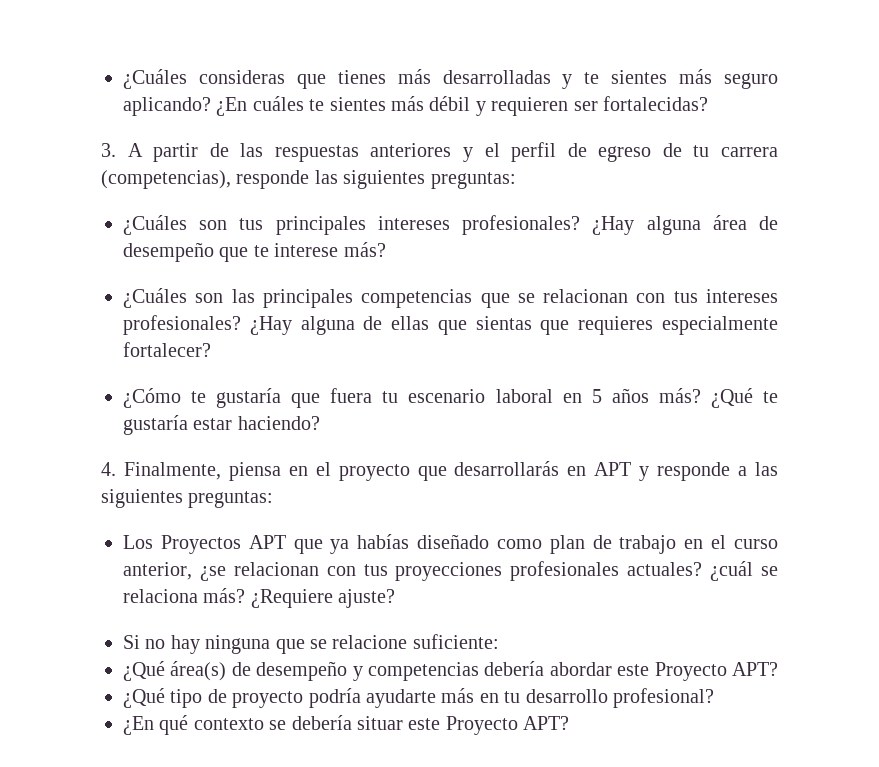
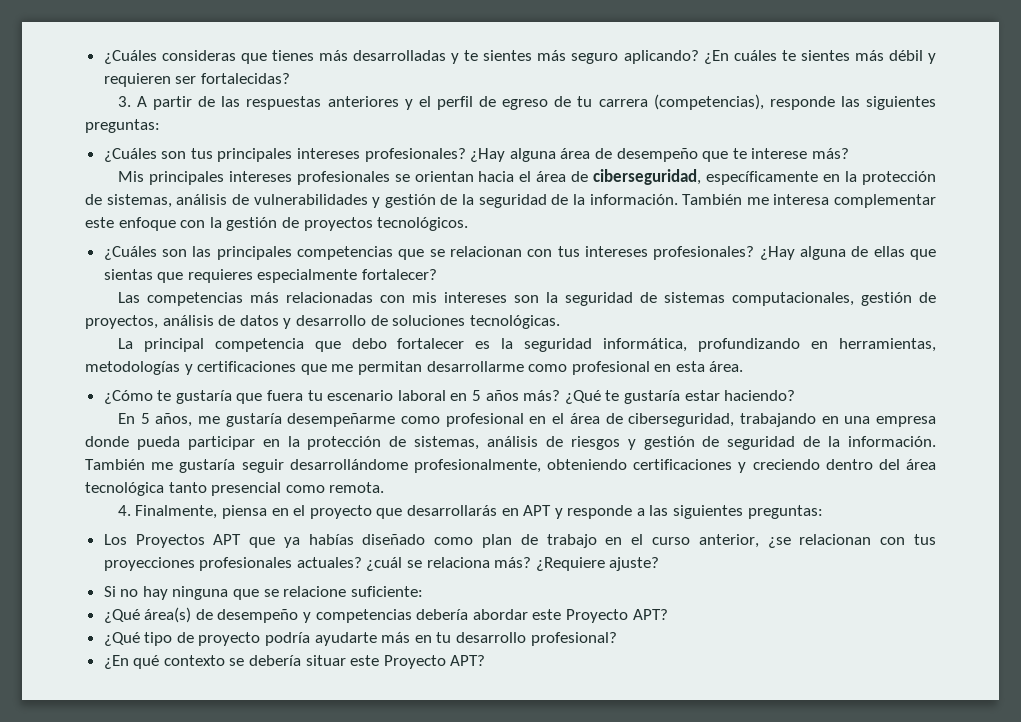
+ Mis principales intereses profesionales se orientan hacia el área de ciberseguridad, específicamente en la protección de sistemas, análisis de vulnerabilidades y gestión de la seguridad de la información. También me interesa complementar este enfoque con la gestión de proyectos tecnológicos.
+ Las competencias más relacionadas con mis intereses son la seguridad de sistemas computacionales, gestión de proyectos, análisis de datos y desarrollo de soluciones tecnológicas.
+ La principal competencia que debo fortalecer es la seguridad informática, profundizando en herramientas, metodologías y certificaciones que me permitan desarrollarme como profesional en esta área.
+ En 5 años, me gustaría desempeñarme como profesional en el área de ciberseguridad, trabajando en una empresa donde pueda participar en la protección de sistemas, análisis de riesgos y gestión de seguridad de la información. También me gustaría seguir desarrollándome profesionalmente, obteniendo certificaciones y creciendo dentro del área tecnológica tanto presencial como remota.

